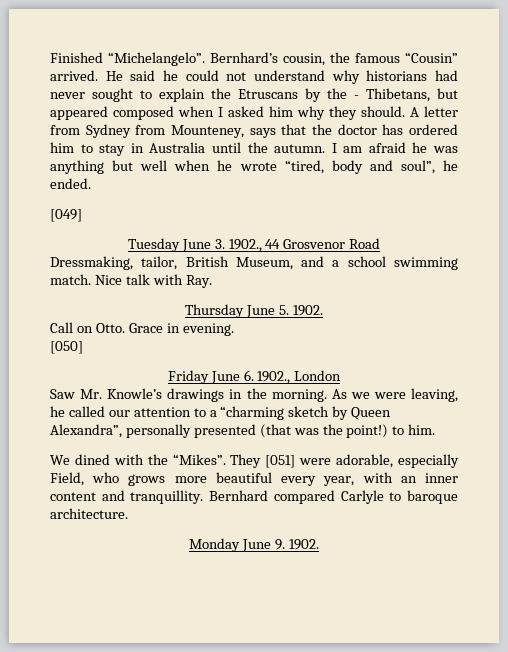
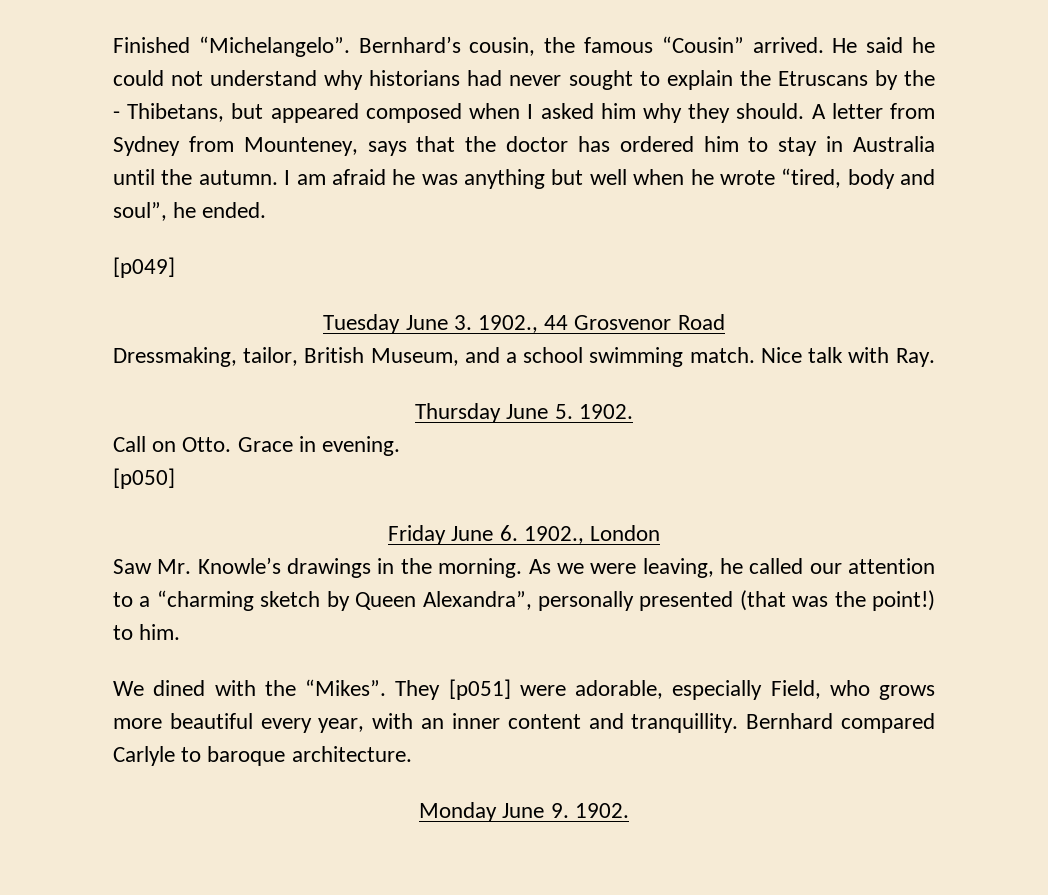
- [049]
+ [p049]
- [050]
+ [p050]
- They [051] were adorable, especially Field, who grows more beautiful every year, with an inner content and tranquillity.
+ They [p051] were adorable, especially Field, who grows more beautiful every year, with an inner content and tranquillity.

